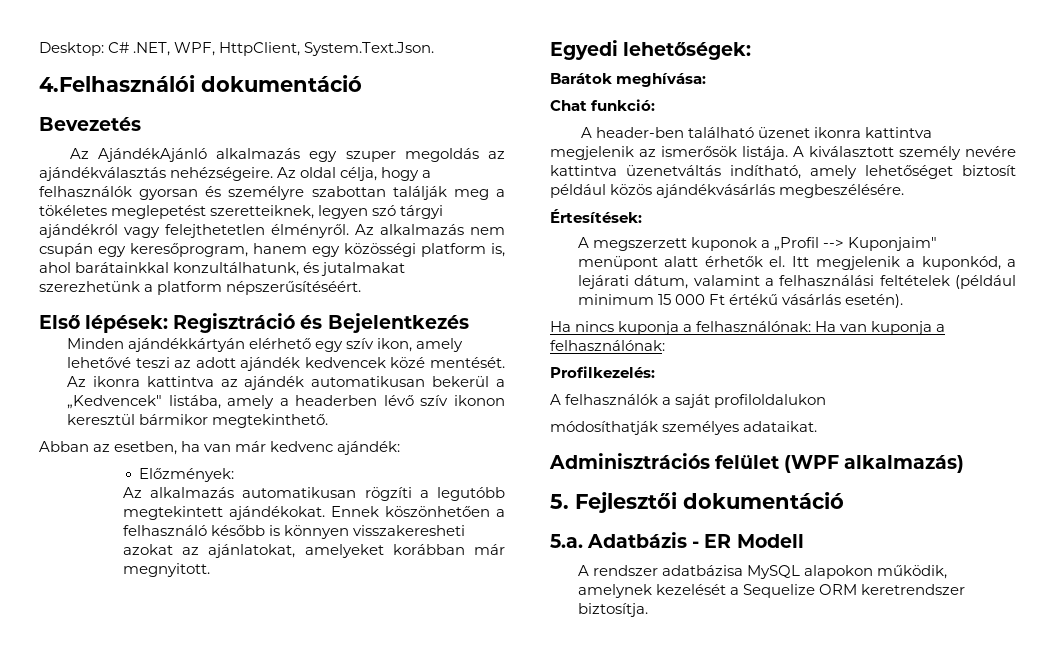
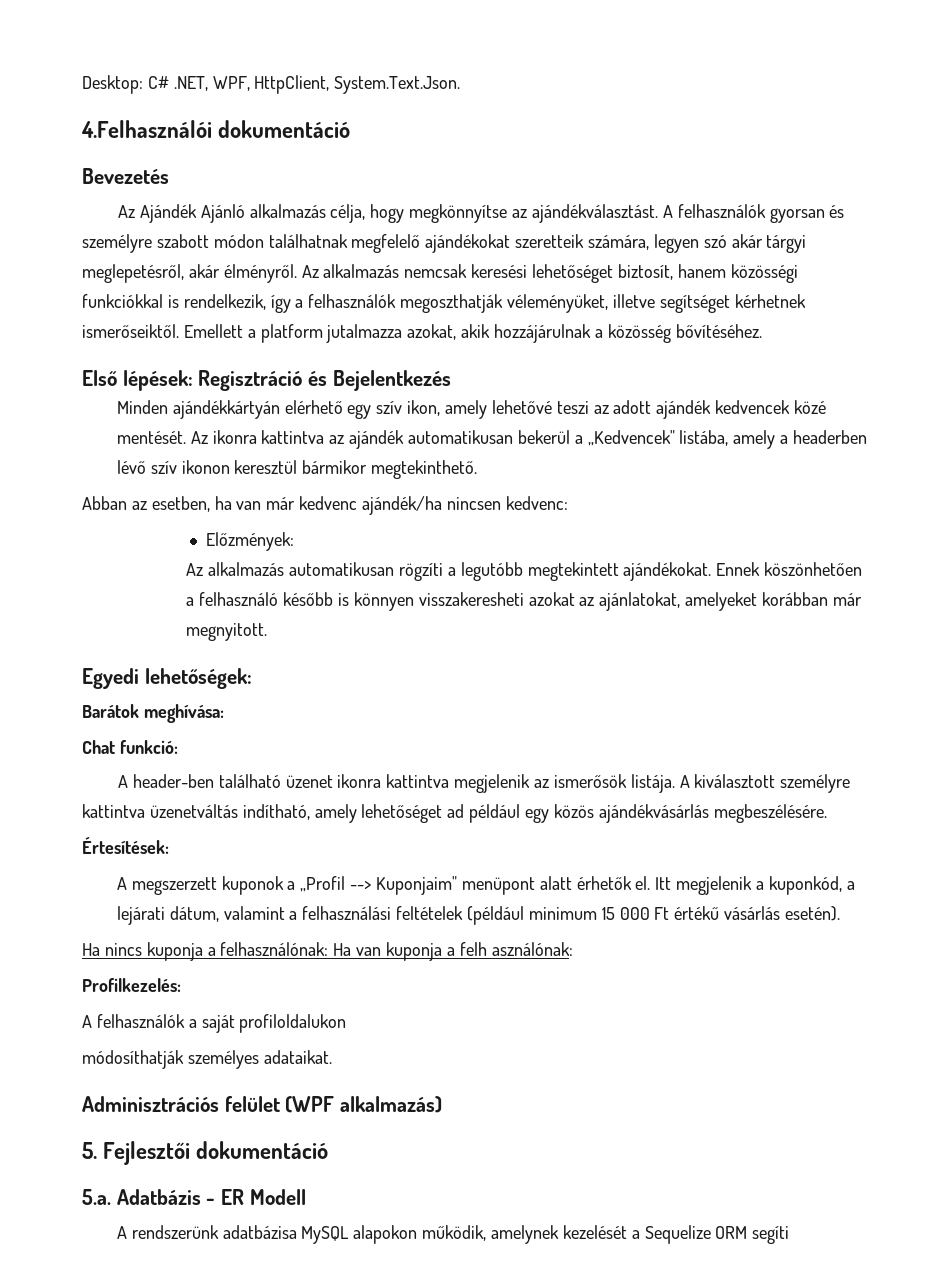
- Az AjándékAjánló alkalmazás egy szuper megoldás az ajándékválasztás nehézségeire. Az oldal célja, hogy a felhasználók gyorsan és személyre szabottan találják meg a tökéletes meglepetést szeretteiknek, legyen szó tárgyi ajándékról vagy felejthetetlen élményről. Az alkalmazás nem csupán egy keresőprogram, hanem egy közösségi platform is, ahol barátainkkal konzultálhatunk, és jutalmakat szerezhetünk a platform népszerűsítéséért.
+ Az Ajándék Ajánló alkalmazás célja, hogy megkönnyítse az ajándékválasztást. A felhasználók gyorsan és személyre szabott módon találhatnak megfelelő ajándékokat szeretteik számára, legyen szó akár tárgyi meglepetésről, akár élményről. Az alkalmazás nemcsak keresési lehetőséget biztosít, hanem közösségi funkciókkal is rendelkezik, így a felhasználók megoszthatják véleményüket, illetve segítséget kérhetnek ismerőseiktől. Emellett a platform jutalmazza azokat, akik hozzájárulnak a közösség bővítéséhez.
- Abban az esetben, ha van már kedvenc ajándék:
+ Abban az esetben, ha van már kedvenc ajándék/ha nincsen kedvenc:
- A kiválasztott személy nevére kattintva üzenetváltás indítható, amely lehetőséget biztosít például közös ajándékvásárlás megbeszélésére.
+ A kiválasztott személyre kattintva üzenetváltás indítható, amely lehetőséget ad például egy közös ajándékvásárlás megbeszélésére.
- Ha nincs kuponja a felhasználónak: Ha van kuponja a felhasználónak:
+ Ha nincs kuponja a felhasználónak: Ha van kuponja a felh asználónak:
- A rendszer adatbázisa MySQL alapokon működik, amelynek kezelését a Sequelize ORM keretrendszer biztosítja.
+ A rendszerünk adatbázisa MySQL alapokon működik, amelynek kezelését a Sequelize ORM segíti

